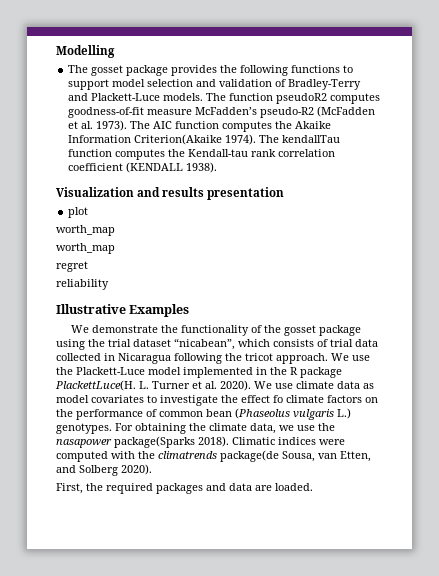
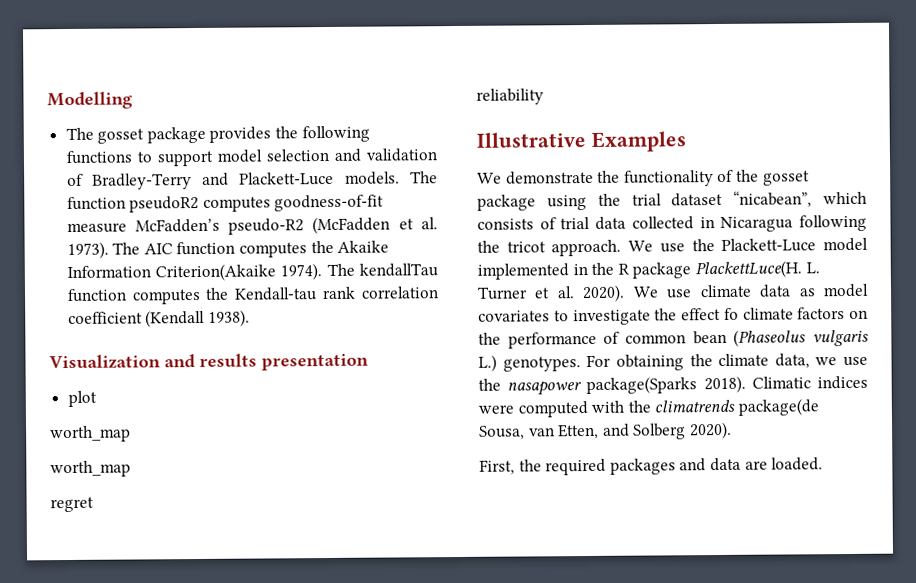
- The kendallTau function computes the Kendall-tau rank correlation coefficient (KENDALL 1938).
+ The kendallTau function computes the Kendall-tau rank correlation coefficient (Kendall 1938).

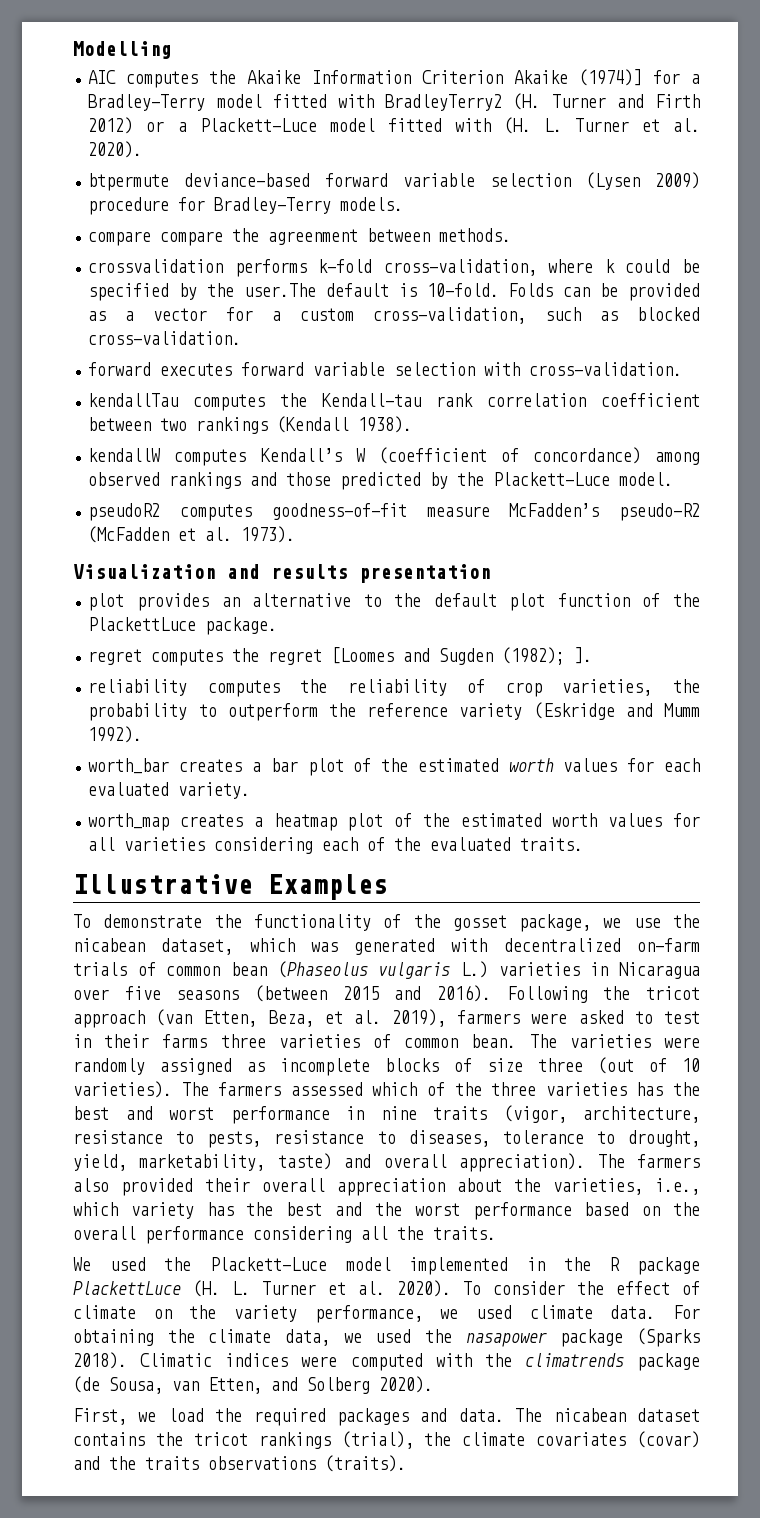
- The gosset package provides the following functions to support model selection and validation of Bradley-Terry and Plackett-Luce models. The function pseudoR2 computes goodness-of-fit measure McFadden’s pseudo-R2 (McFadden et al. 1973). The AIC function computes the Akaike Information Criterion(Akaike 1974). The kendallTau function computes the Kendall-tau rank correlation coefficient (Kendall 1938).
+ AIC computes the Akaike Information Criterion Akaike (1974)] for a Bradley-Terry model fitted with BradleyTerry2 (H. Turner and Firth 2012) or a Plackett-Luce model fitted with (H. L. Turner et al. 2020).
+ btpermute deviance-based forward variable selection (Lysen 2009) procedure for Bradley-Terry models.
+ compare compare the agreenment between methods.
+ crossvalidation performs k-fold cross-validation, where k could be specified by the user.The default is 10-fold. Folds can be provided as a vector for a custom cross-validation, such as blocked cross-validation.
+ forward executes forward variable selection with cross-validation.
+ kendallTau computes the Kendall-tau rank correlation coefficient between two rankings (Kendall 1938).
+ kendallW computes Kendall’s W (coefficient of concordance) among observed rankings and those predicted by the Plackett-Luce model.
+ pseudoR2 computes goodness-of-fit measure McFadden’s pseudo-R2 (McFadden et al. 1973).
- plot
- worth_map
- worth_map
- regret
- reliability
+ plot provides an alternative to the default plot function of the PlackettLuce package.
+ regret computes the regret [Loomes and Sugden (1982); ].
+ reliability computes the reliability of crop varieties, the probability to outperform the reference variety (Eskridge and Mumm 1992).
+ worth_bar creates a bar plot of the estimated worth values for each evaluated variety.
+ worth_map creates a heatmap plot of the estimated worth values for all varieties considering each of the evaluated traits.
- We demonstrate the functionality of the gosset package using the trial dataset “nicabean”, which consists of trial data collected in Nicaragua following the tricot approach. We use the Plackett-Luce model implemented in the R package PlackettLuce(H. L. Turner et al. 2020). We use climate data as model covariates to investigate the effect fo climate factors on the performance of common bean (Phaseolus vulgaris L.) genotypes.
+ To demonstrate the functionality of the gosset package, we use the nicabean dataset, which was generated with decentralized on-farm trials of common bean (Phaseolus vulgaris L.) varieties in Nicaragua over five seasons (between 2015 and 2016). Following the tricot approach (van Etten, Beza, et al. 2019), farmers were asked to test in their farms three varieties of common bean. The varieties were randomly assigned as incomplete blocks of size three (out of 10 varieties). The farmers assessed which of the three varieties has the best and worst performance in nine traits (vigor, architecture, resistance to pests, resistance to diseases, tolerance to drought, yield, marketability, taste) and overall appreciation). The farmers also provided their overall appreciation about the varieties, i.e., which variety has the best and the worst performance based on the overall performance considering all the traits.
+ We used the Plackett-Luce model implemented in the R package PlackettLuce (H. L. Turner et al. 2020). To consider the effect of climate on the variety performance, we used climate data.
- For obtaining the climate data, we use the nasapower package(Sparks 2018).
+ For obtaining the climate data, we used the nasapower package (Sparks 2018).
- Climatic indices were computed with the climatrends package(de Sousa, van Etten, and Solberg 2020).
+ Climatic indices were computed with the climatrends package (de Sousa, van Etten, and Solberg 2020).
- First, the required packages and data are loaded.
+ First, we load the required packages and data. The nicabean dataset contains the tricot rankings (trial), the climate covariates (covar) and the traits observations (traits).

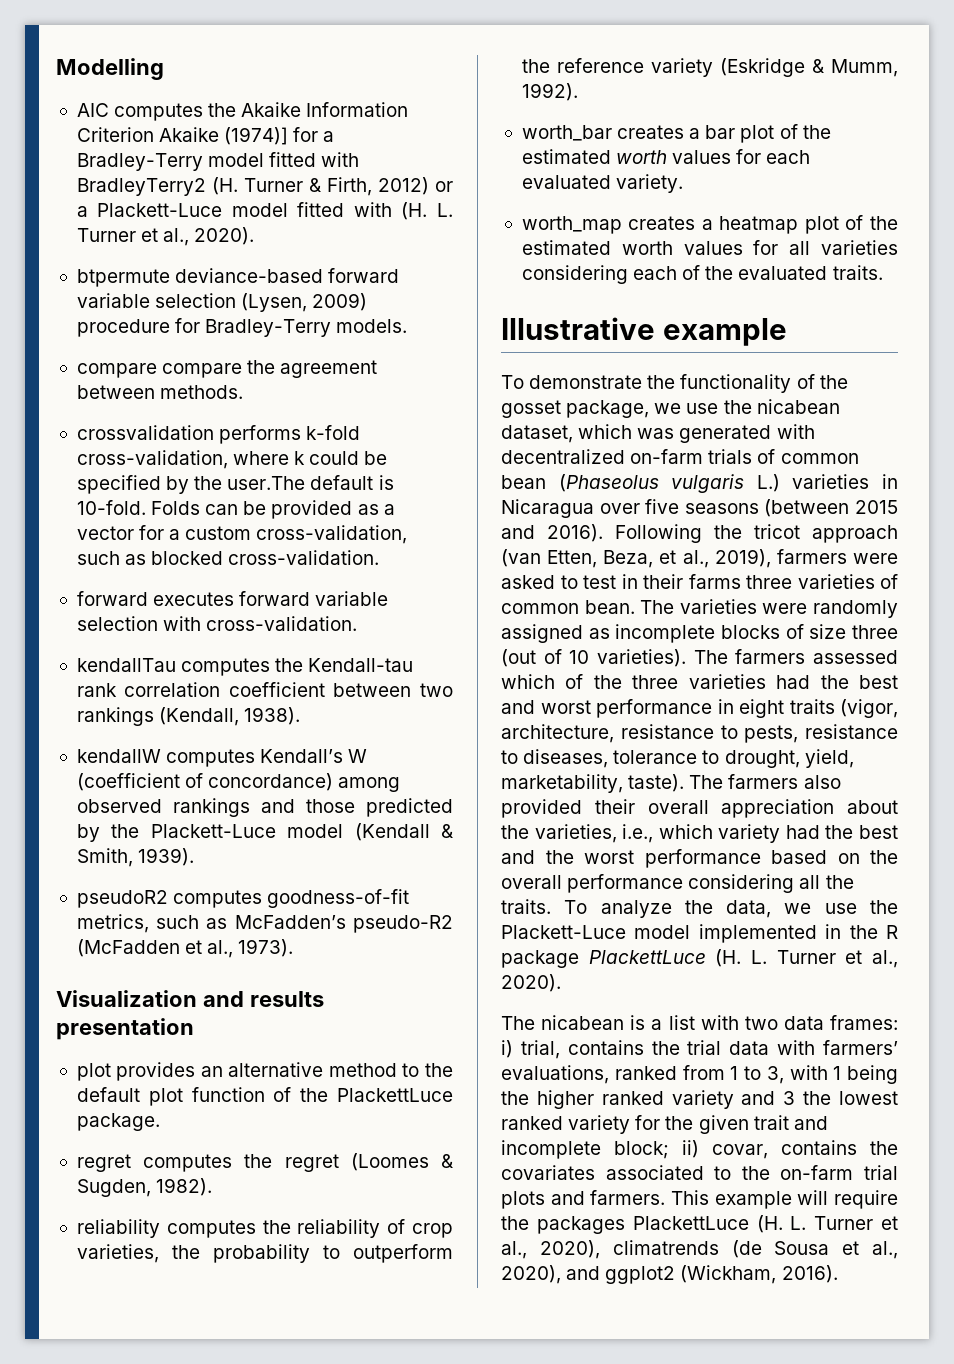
- AIC computes the Akaike Information Criterion Akaike (1974)] for a Bradley-Terry model fitted with BradleyTerry2 (H. Turner and Firth 2012) or a Plackett-Luce model fitted with (H. L. Turner et al. 2020).
+ AIC computes the Akaike Information Criterion Akaike (1974)] for a Bradley-Terry model fitted with BradleyTerry2 (H. Turner & Firth, 2012) or a Plackett-Luce model fitted with (H. L. Turner et al., 2020).
- btpermute deviance-based forward variable selection (Lysen 2009) procedure for Bradley-Terry models.
+ btpermute deviance-based forward variable selection (Lysen, 2009) procedure for Bradley-Terry models.
- compare compare the agreenment between methods.
+ compare compare the agreement between methods.
- kendallTau computes the Kendall-tau rank correlation coefficient between two rankings (Kendall 1938).
+ kendallTau computes the Kendall-tau rank correlation coefficient between two rankings (Kendall, 1938).
- kendallW computes Kendall’s W (coefficient of concordance) among observed rankings and those predicted by the Plackett-Luce model.
+ kendallW computes Kendall’s W (coefficient of concordance) among observed rankings and those predicted by the Plackett-Luce model (Kendall & Smith, 1939).
- pseudoR2 computes goodness-of-fit measure McFadden’s pseudo-R2 (McFadden et al. 1973).
+ pseudoR2 computes goodness-of-fit metrics, such as McFadden’s pseudo-R2 (McFadden et al., 1973).
- plot provides an alternative to the default plot function of the PlackettLuce package.
+ plot provides an alternative method to the default plot function of the PlackettLuce package.
- regret computes the regret [Loomes and Sugden (1982); ].
+ regret computes the regret (Loomes & Sugden, 1982).
- reliability computes the reliability of crop varieties, the probability to outperform the reference variety (Eskridge and Mumm 1992).
+ reliability computes the reliability of crop varieties, the probability to outperform the reference variety (Eskridge & Mumm, 1992).
- Illustrative Examples
+ Illustrative example
- Following the tricot approach (van Etten, Beza, et al. 2019), farmers were asked to test in their farms three varieties of common bean.
+ Following the tricot approach (van Etten, Beza, et al., 2019), farmers were asked to test in their farms three varieties of common bean.
- The farmers assessed which of the three varieties has the best and worst performance in nine traits (vigor, architecture, resistance to pests, resistance to diseases, tolerance to drought, yield, marketability, taste) and overall appreciation).
+ The farmers assessed which of the three varieties had the best and worst performance in eight traits (vigor, architecture, resistance to pests, resistance to diseases, tolerance to drought, yield, marketability, taste).
- The farmers also provided their overall appreciation about the varieties, i.e., which variety has the best and the worst performance based on the overall performance considering all the traits.
- We used the Plackett-Luce model implemented in the R package PlackettLuce (H. L. Turner et al. 2020). To consider the effect of climate on the variety performance, we used climate data. For obtaining the climate data, we used the nasapower package (Sparks 2018). Climatic indices were computed with the climatrends package (de Sousa, van Etten, and Solberg 2020).
- First, we load the required packages and data. The nicabean dataset contains the tricot rankings (trial), the climate covariates (covar) and the traits observations (traits).
+ The farmers also provided their overall appreciation about the varieties, i.e., which variety had the best and the worst performance based on the overall performance considering all the traits. To analyze the data, we use the Plackett-Luce model implemented in the R package PlackettLuce (H. L. Turner et al., 2020).
+ The nicabean is a list with two data frames: i) trial, contains the trial data with farmers’ evaluations, ranked from 1 to 3, with 1 being the higher ranked variety and 3 the lowest ranked variety for the given trait and incomplete block; ii) covar, contains the covariates associated to the on-farm trial plots and farmers. This example will require the packages PlackettLuce (H. L. Turner et al., 2020), climatrends (de Sousa et al., 2020), and ggplot2 (Wickham, 2016).

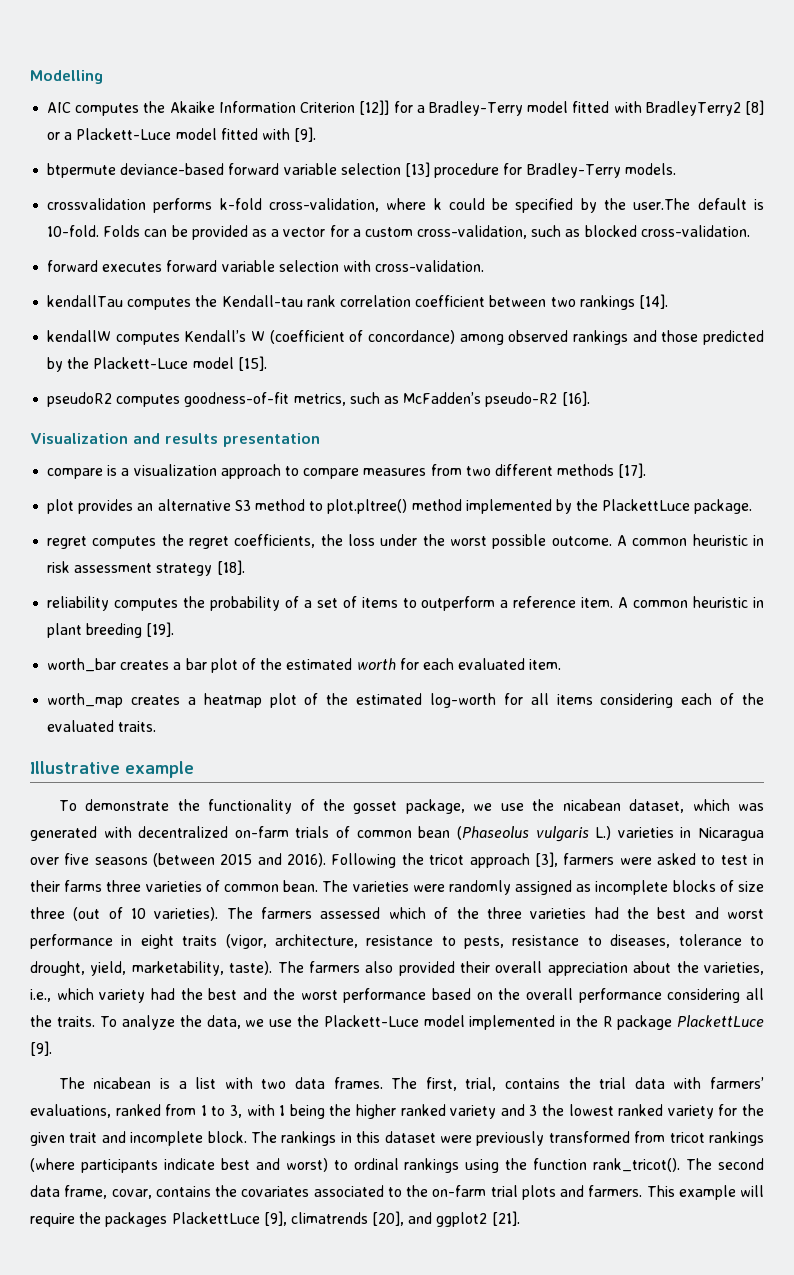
- AIC computes the Akaike Information Criterion Akaike (1974)] for a Bradley-Terry model fitted with BradleyTerry2 (H. Turner & Firth, 2012) or a Plackett-Luce model fitted with (H. L. Turner et al., 2020).
+ AIC computes the Akaike Information Criterion [12]] for a Bradley-Terry model fitted with BradleyTerry2 [8] or a Plackett-Luce model fitted with [9].
- btpermute deviance-based forward variable selection (Lysen, 2009) procedure for Bradley-Terry models.
+ btpermute deviance-based forward variable selection [13] procedure for Bradley-Terry models.
- compare compare the agreement between methods.
- kendallTau computes the Kendall-tau rank correlation coefficient between two rankings (Kendall, 1938).
+ kendallTau computes the Kendall-tau rank correlation coefficient between two rankings [14].
- kendallW computes Kendall’s W (coefficient of concordance) among observed rankings and those predicted by the Plackett-Luce model (Kendall & Smith, 1939).
+ kendallW computes Kendall’s W (coefficient of concordance) among observed rankings and those predicted by the Plackett-Luce model [15].
- pseudoR2 computes goodness-of-fit metrics, such as McFadden’s pseudo-R2 (McFadden et al., 1973).
+ pseudoR2 computes goodness-of-fit metrics, such as McFadden’s pseudo-R2 [16].
+ compare is a visualization approach to compare measures from two different methods [17].
- plot provides an alternative method to the default plot function of the PlackettLuce package.
+ plot provides an alternative S3 method to plot.pltree() method implemented by the PlackettLuce package.
- regret computes the regret (Loomes & Sugden, 1982).
- reliability computes the reliability of crop varieties, the probability to outperform the reference variety (Eskridge & Mumm, 1992).
+ regret computes the regret coefficients, the loss under the worst possible outcome. A common heuristic in risk assessment strategy [18].
+ reliability computes the probability of a set of items to outperform a reference item. A common heuristic in plant breeding [19].
- worth_bar creates a bar plot of the estimated worth values for each evaluated variety.
+ worth_bar creates a bar plot of the estimated worth for each evaluated item.
- worth_map creates a heatmap plot of the estimated worth values for all varieties considering each of the evaluated traits.
+ worth_map creates a heatmap plot of the estimated log-worth for all items considering each of the evaluated traits.
- Following the tricot approach (van Etten, Beza, et al., 2019), farmers were asked to test in their farms three varieties of common bean.
+ Following the tricot approach [3], farmers were asked to test in their farms three varieties of common bean.
- To analyze the data, we use the Plackett-Luce model implemented in the R package PlackettLuce (H. L. Turner et al., 2020).
+ To analyze the data, we use the Plackett-Luce model implemented in the R package PlackettLuce [9].
- The nicabean is a list with two data frames: i) trial, contains the trial data with farmers’ evaluations, ranked from 1 to 3, with 1 being the higher ranked variety and 3 the lowest ranked variety for the given trait and incomplete block; ii) covar, contains the covariates associated to the on-farm trial plots and farmers.
+ The nicabean is a list with two data frames. The first, trial, contains the trial data with farmers’ evaluations, ranked from 1 to 3, with 1 being the higher ranked variety and 3 the lowest ranked variety for the given trait and incomplete block. The rankings in this dataset were previously transformed from tricot rankings (where participants indicate best and worst) to ordinal rankings using the function rank_tricot(). The second data frame, covar, contains the covariates associated to the on-farm trial plots and farmers.
- This example will require the packages PlackettLuce (H. L. Turner et al., 2020), climatrends (de Sousa et al., 2020), and ggplot2 (Wickham, 2016).
+ This example will require the packages PlackettLuce [9], climatrends [20], and ggplot2 [21].

